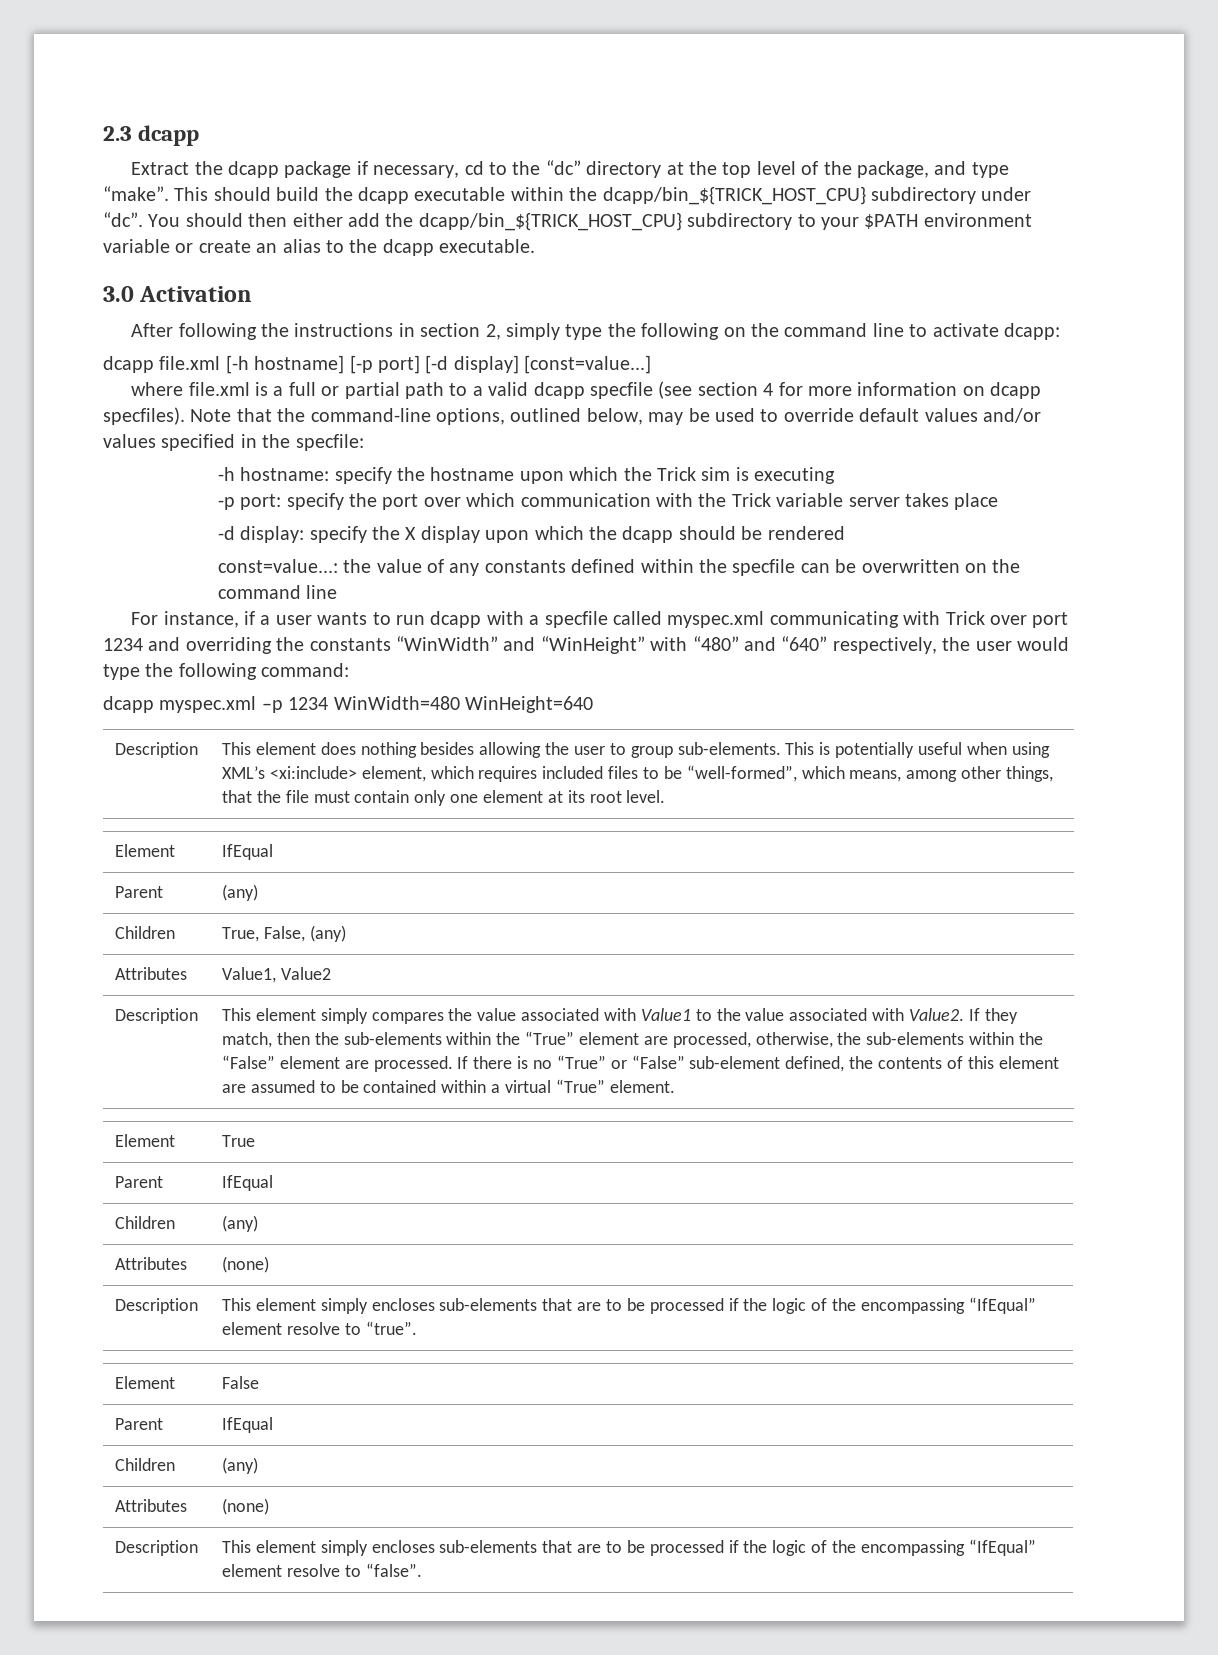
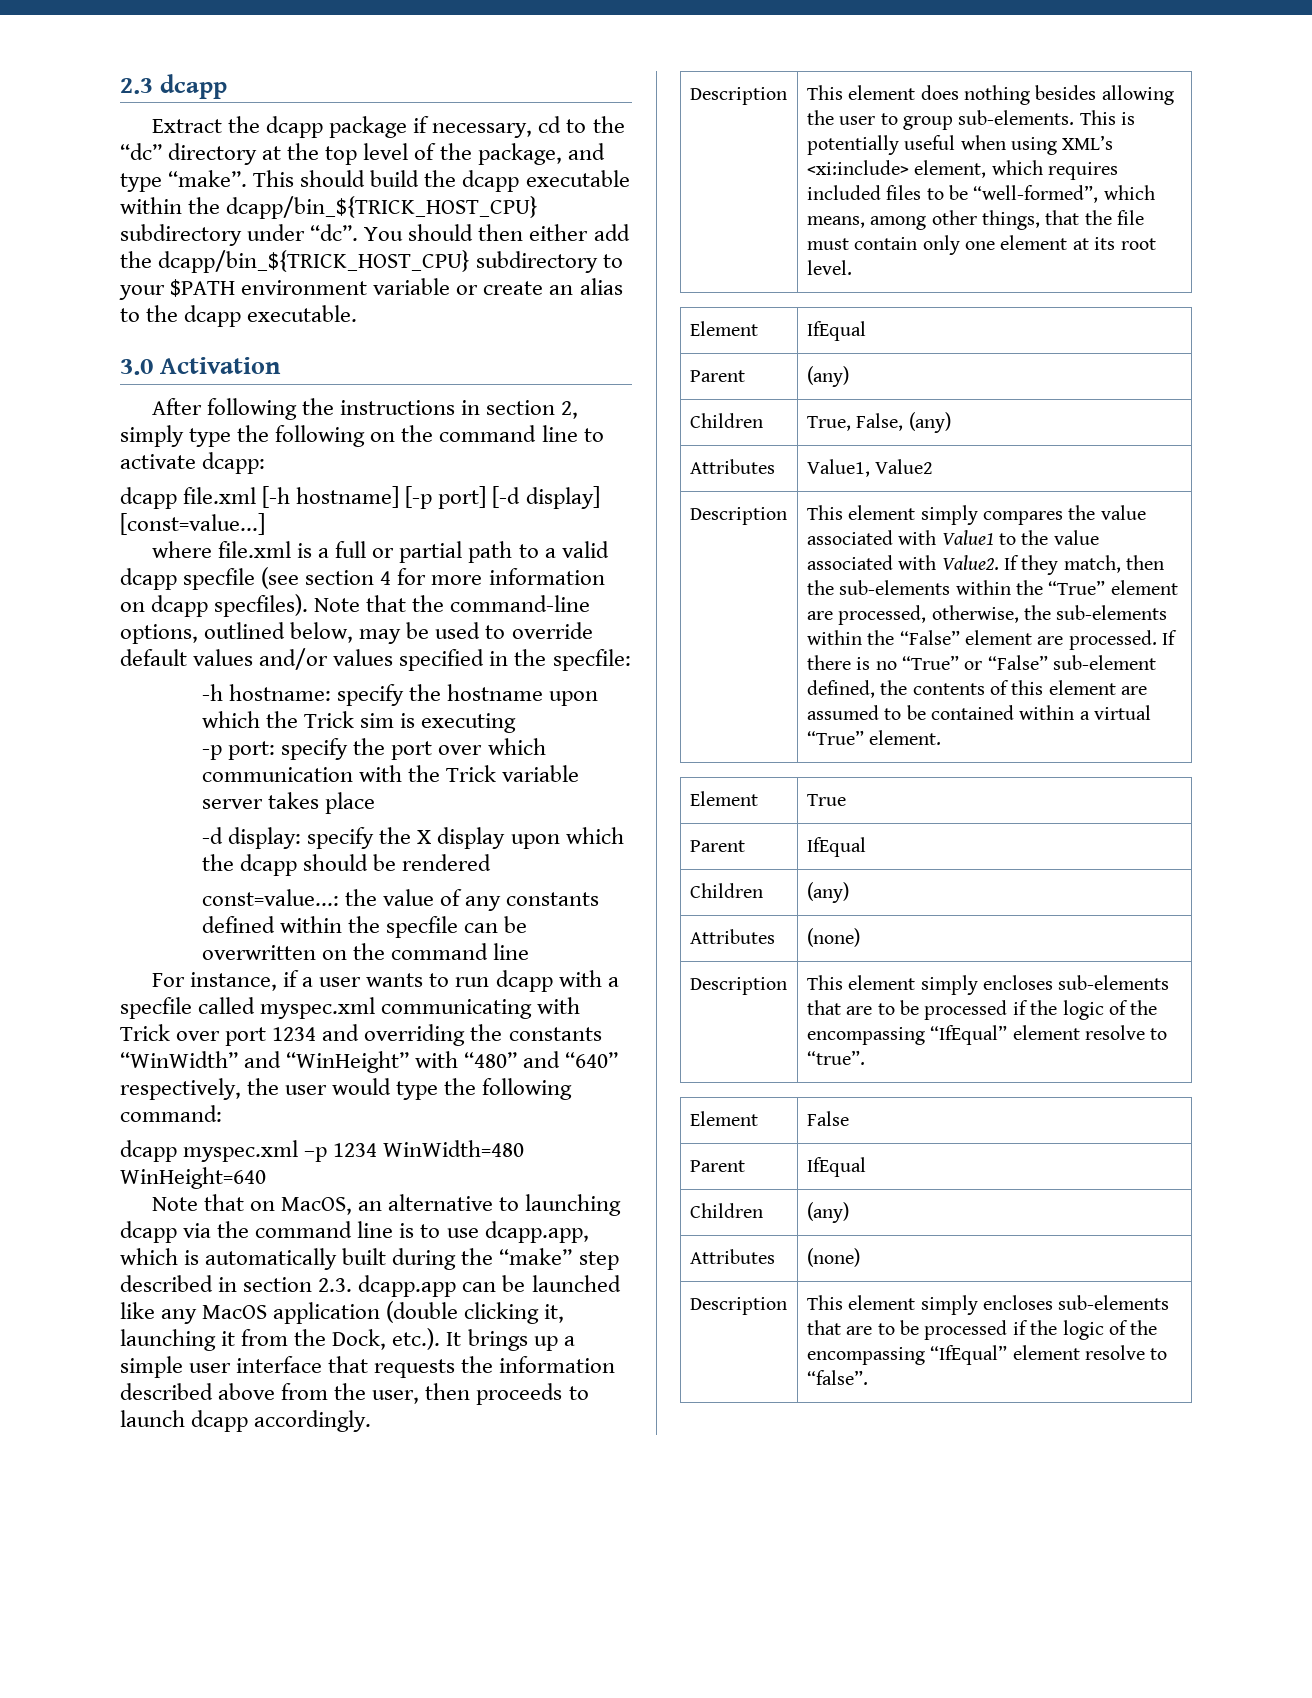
+ Note that on MacOS, an alternative to launching dcapp via the command line is to use dcapp.app, which is automatically built during the “make” step described in section 2.3. dcapp.app can be launched like any MacOS application (double clicking it, launching it from the Dock, etc.). It brings up a simple user interface that requests the information described above from the user, then proceeds to launch dcapp accordingly.

